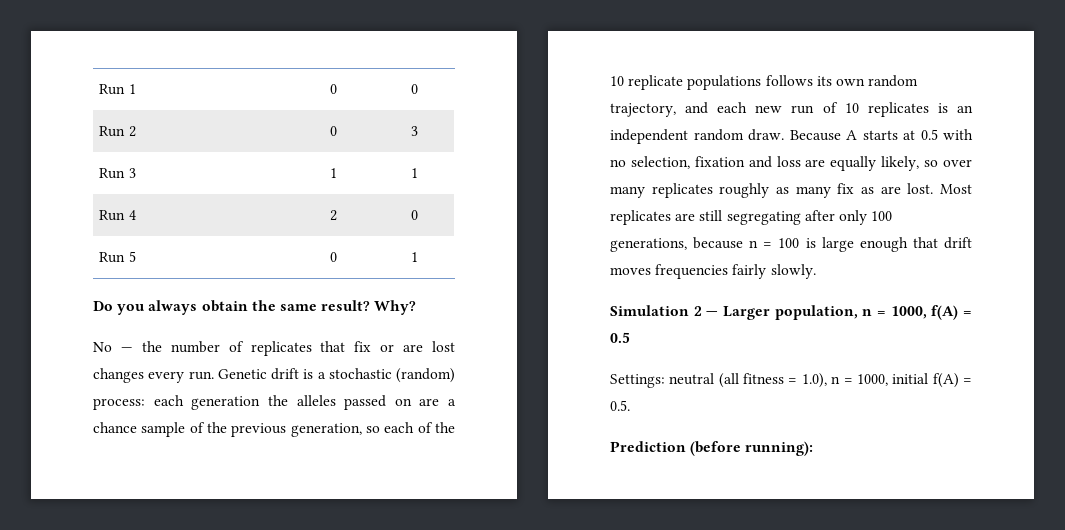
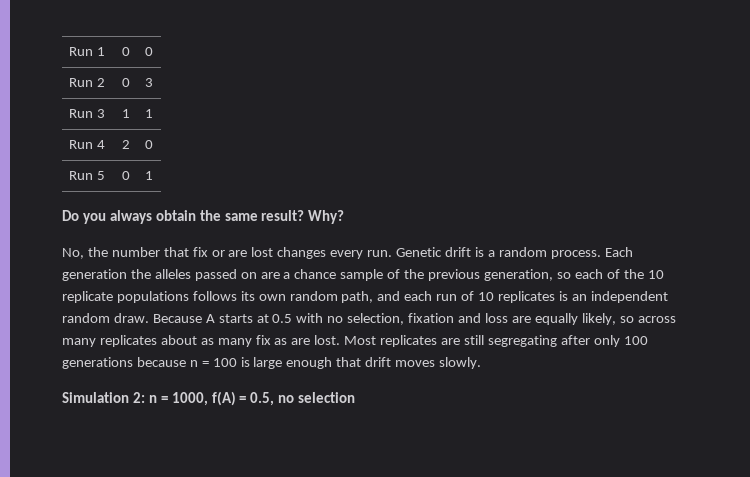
- No — the number of replicates that fix or are lost changes every run.
+ No, the number that fix or are lost changes every run.
- Genetic drift is a stochastic (random) process: each generation the alleles passed on are a chance sample of the previous generation, so each of the 10 replicate populations follows its own random trajectory, and each new run of 10 replicates is an independent random draw.
+ Genetic drift is a random process. Each generation the alleles passed on are a chance sample of the previous generation, so each of the 10 replicate populations follows its own random path, and each run of 10 replicates is an independent random draw.
- Because A starts at 0.5 with no selection, fixation and loss are equally likely, so over many replicates roughly as many fix as are lost.
+ Because A starts at 0.5 with no selection, fixation and loss are equally likely, so across many replicates about as many fix as are lost.
- Most replicates are still segregating after only 100 generations, because n = 100 is large enough that drift moves frequencies fairly slowly.
+ Most replicates are still segregating after only 100 generations because n = 100 is large enough that drift moves slowly.
- Simulation 2 — Larger population, n = 1000, f(A) = 0.5
- Settings: neutral (all fitness = 1.0), n = 1000, initial f(A) = 0.5.
- Prediction (before running):
+ Simulation 2: n = 1000, f(A) = 0.5, no selection

